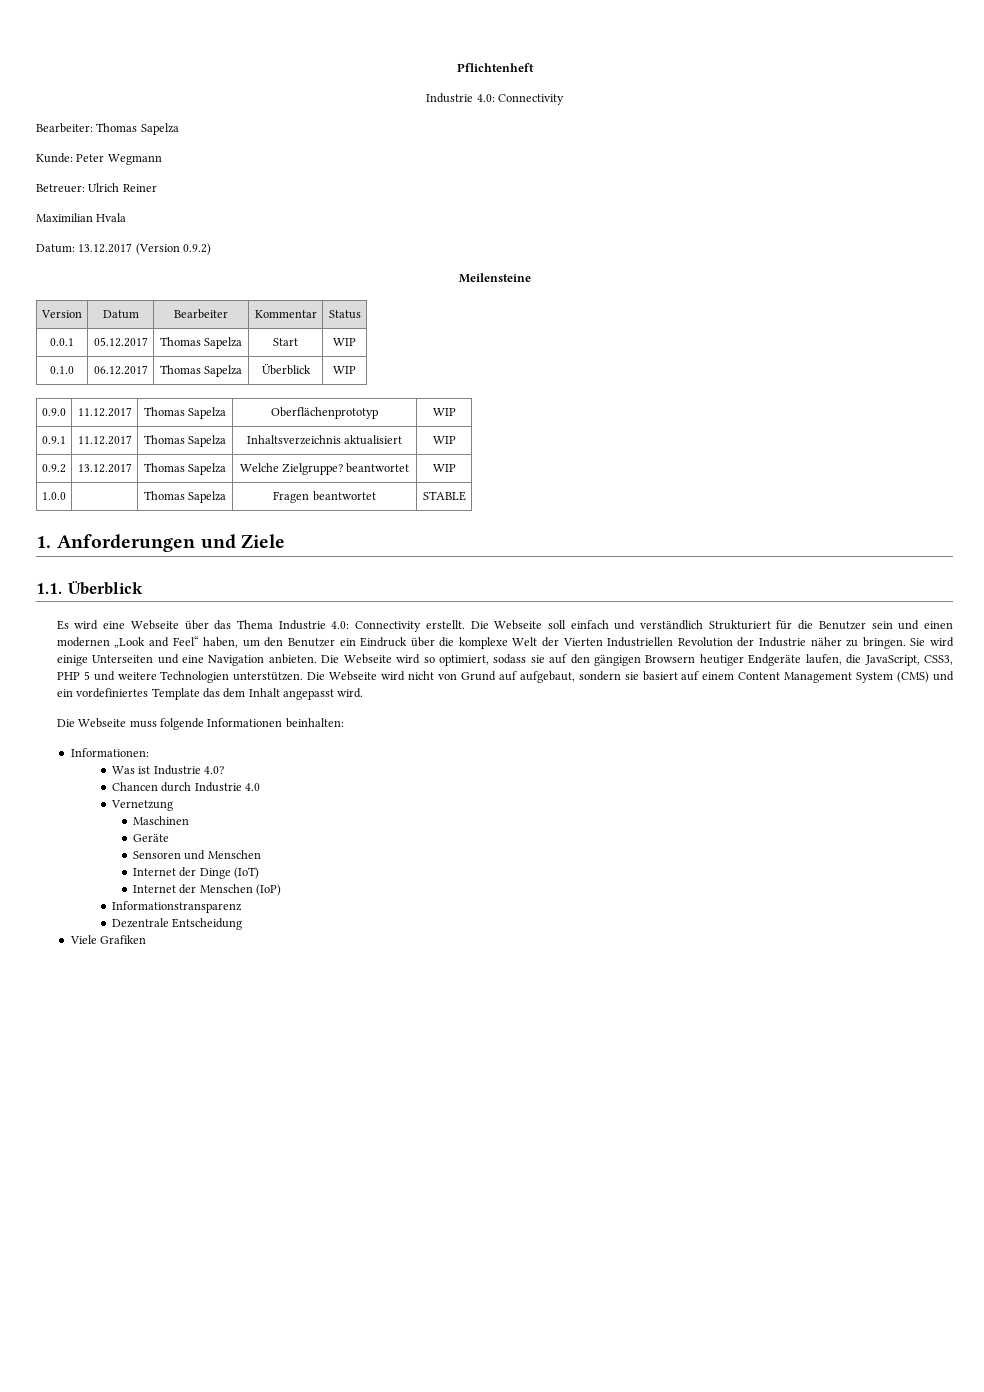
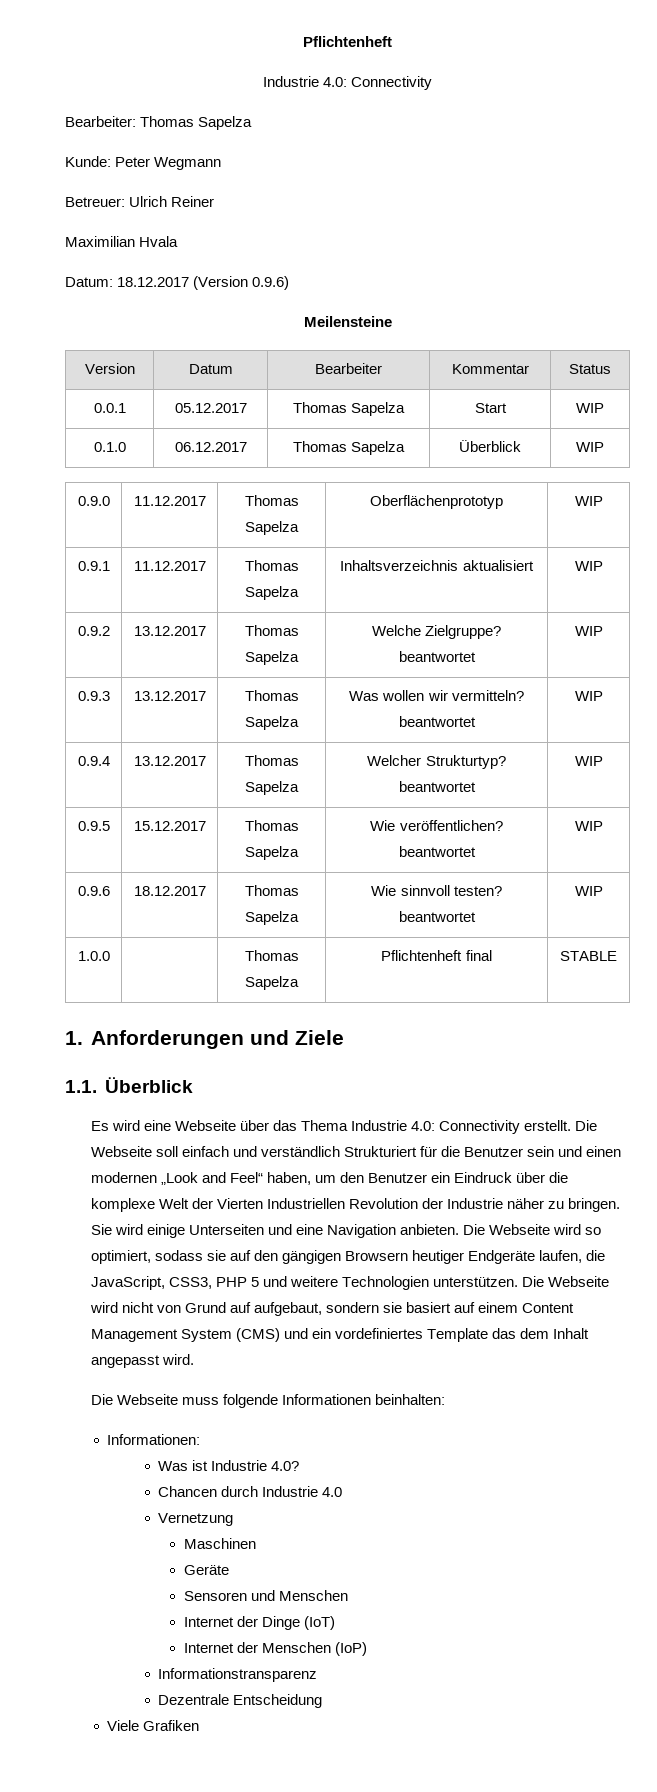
- Datum: 13.12.2017 (Version 0.9.2)
+ Datum: 18.12.2017 (Version 0.9.6)
+ 0.9.3 | 13.12.2017 | Thomas Sapelza | Was wollen wir vermitteln? beantwortet | WIP
+ 0.9.4 | 13.12.2017 | Thomas Sapelza | Welcher Strukturtyp? beantwortet | WIP
+ 0.9.5 | 15.12.2017 | Thomas Sapelza | Wie veröffentlichen? beantwortet | WIP
+ 0.9.6 | 18.12.2017 | Thomas Sapelza | Wie sinnvoll testen? beantwortet | WIP
- 1.0.0 | | Thomas Sapelza | Fragen beantwortet | STABLE
+ 1.0.0 | | Thomas Sapelza | Pflichtenheft final | STABLE

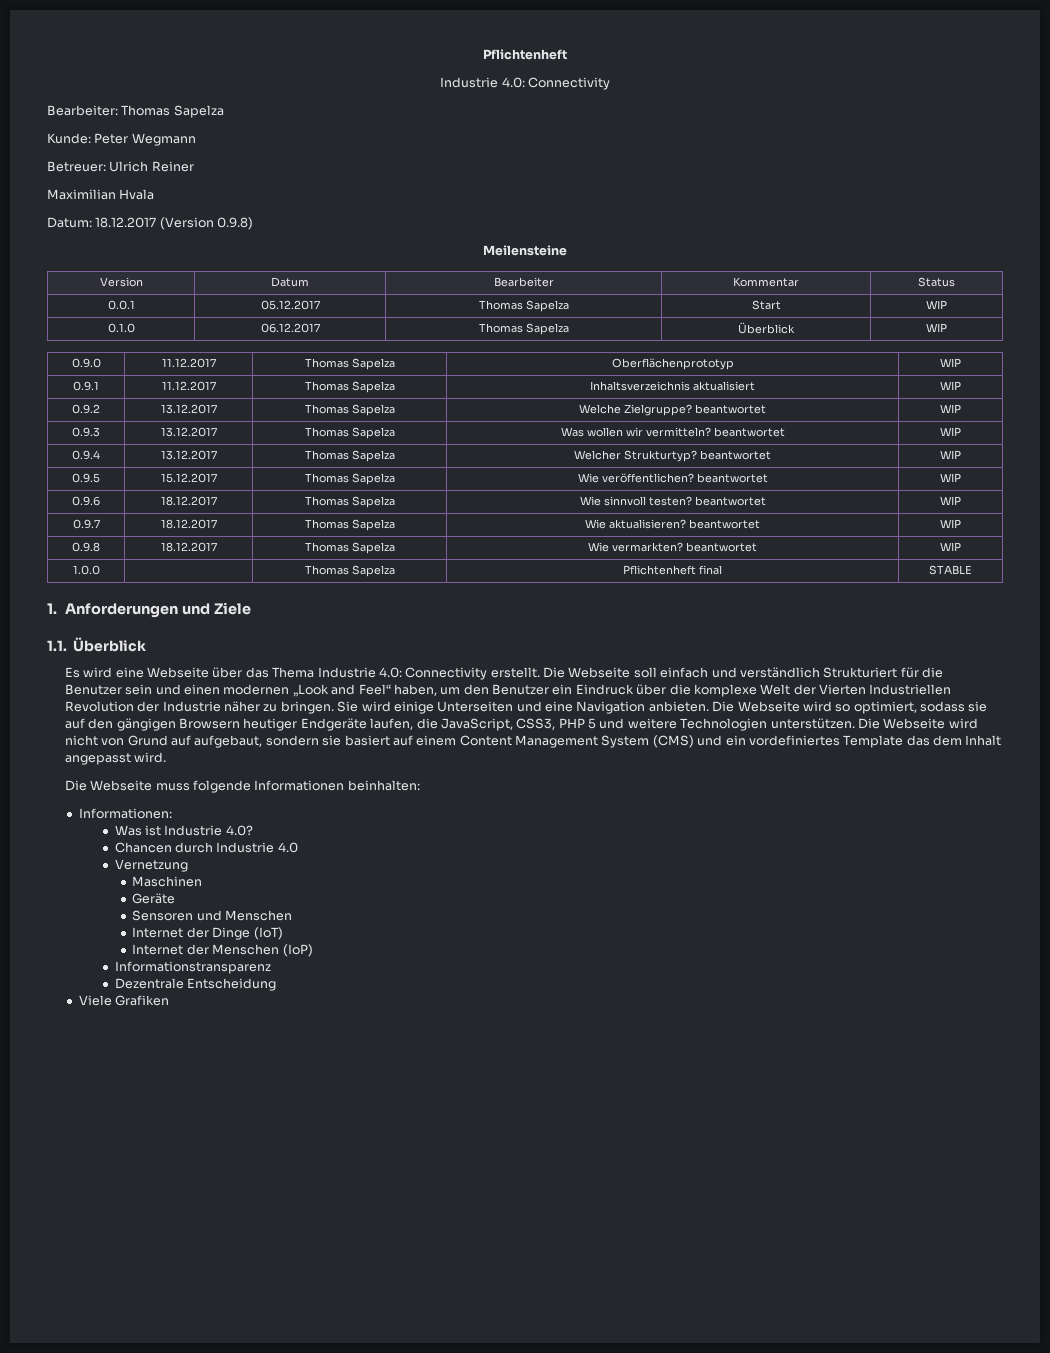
- Datum: 18.12.2017 (Version 0.9.6)
+ Datum: 18.12.2017 (Version 0.9.8)
+ 0.9.7 | 18.12.2017 | Thomas Sapelza | Wie aktualisieren? beantwortet | WIP
+ 0.9.8 | 18.12.2017 | Thomas Sapelza | Wie vermarkten? beantwortet | WIP

